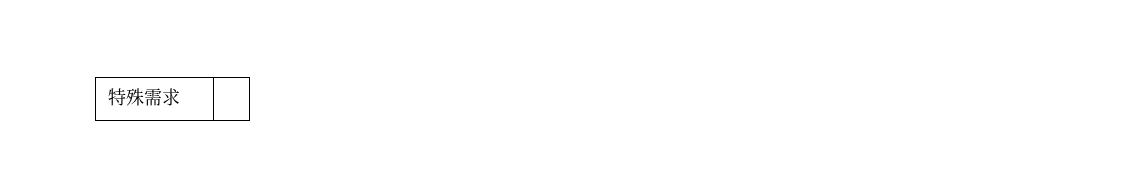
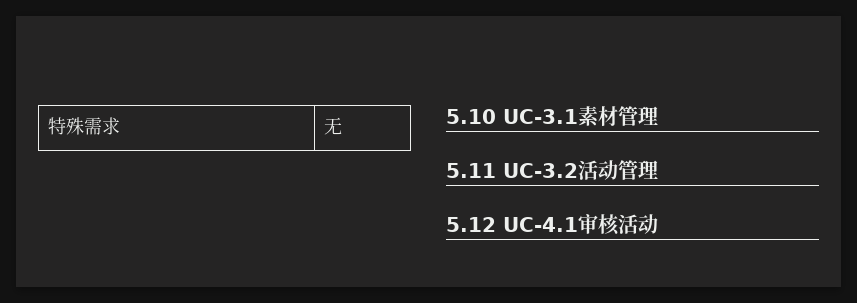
- 特殊需求 |
+ 特殊需求 | 无
+ 5.10 UC-3.1素材管理
+ 5.11 UC-3.2活动管理
+ 5.12 UC-4.1审核活动

